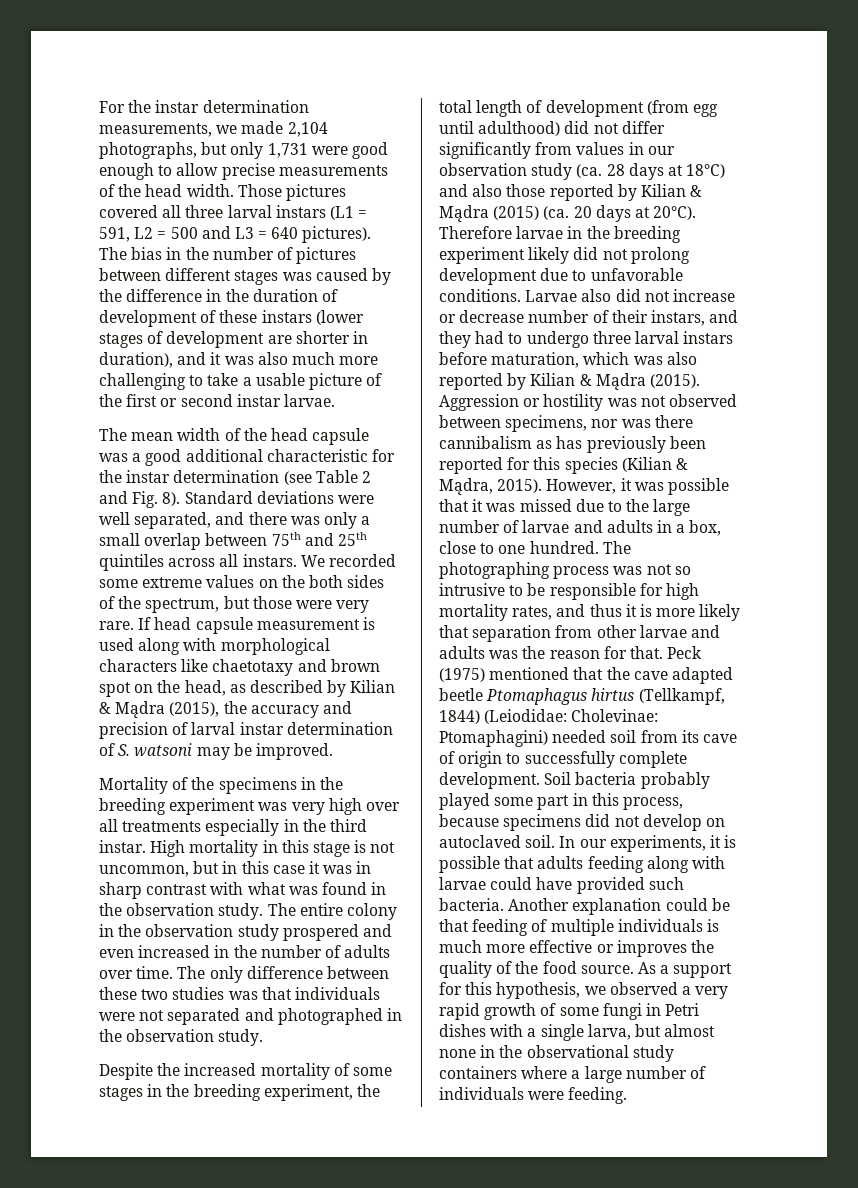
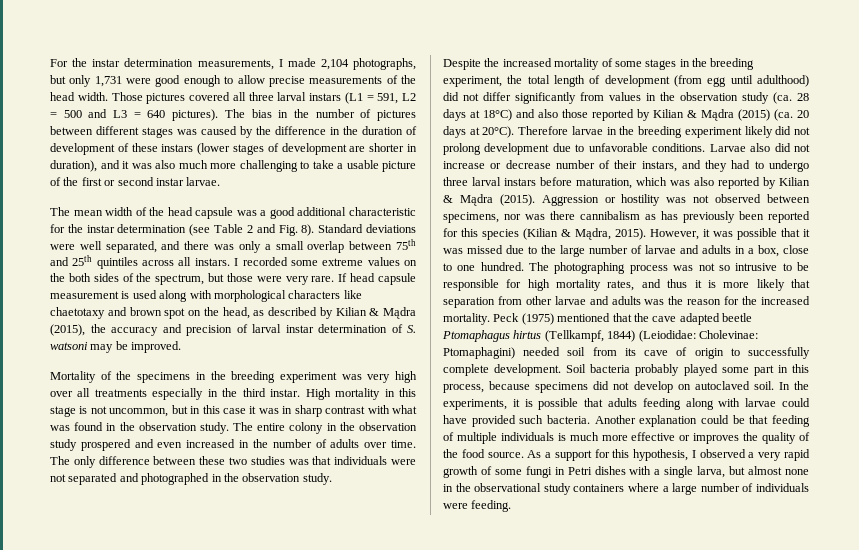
- For the instar determination measurements, we made 2,104 photographs, but only 1,731 were good enough to allow precise measurements of the head width.
+ For the instar determination measurements, I made 2,104 photographs, but only 1,731 were good enough to allow precise measurements of the head width.
- We recorded some extreme values on the both sides of the spectrum, but those were very rare.
+ I recorded some extreme values on the both sides of the spectrum, but those were very rare.
- Despite the increased mortality of some stages in the breeding experiment, the total length of development (from egg until adulthood) did not differ significantly from values in our observation study (ca. 28 days at 18°C) and also those reported by Kilian & Mądra (2015) (ca. 20 days at 20°C).
+ Despite the increased mortality of some stages in the breeding experiment, the total length of development (from egg until adulthood) did not differ significantly from values in the observation study (ca. 28 days at 18°C) and also those reported by Kilian & Mądra (2015) (ca. 20 days at 20°C).
- The photographing process was not so intrusive to be responsible for high mortality rates, and thus it is more likely that separation from other larvae and adults was the reason for that.
+ The photographing process was not so intrusive to be responsible for high mortality rates, and thus it is more likely that separation from other larvae and adults was the reason for the increased mortality.
- In our experiments, it is possible that adults feeding along with larvae could have provided such bacteria.
+ In the experiments, it is possible that adults feeding along with larvae could have provided such bacteria.
- As a support for this hypothesis, we observed a very rapid growth of some fungi in Petri dishes with a single larva, but almost none in the observational study containers where a large number of individuals were feeding.
+ As a support for this hypothesis, I observed a very rapid growth of some fungi in Petri dishes with a single larva, but almost none in the observational study containers where a large number of individuals were feeding.

